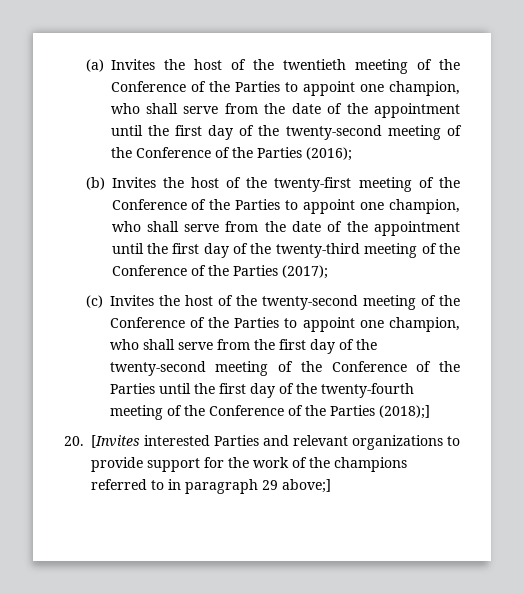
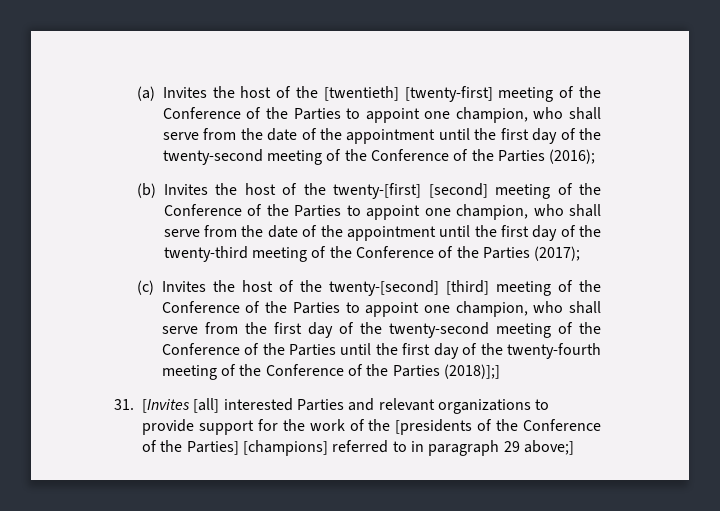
- (a) Invites the host of the twentieth meeting of the Conference of the Parties to appoint one champion, who shall serve from the date of the appointment until the first day of the twenty-second meeting of the Conference of the Parties (2016);
+ (a) Invites the host of the [twentieth] [twenty-first] meeting of the Conference of the Parties to appoint one champion, who shall serve from the date of the appointment until the first day of the twenty-second meeting of the Conference of the Parties (2016);
- (b) Invites the host of the twenty-first meeting of the Conference of the Parties to appoint one champion, who shall serve from the date of the appointment until the first day of the twenty-third meeting of the Conference of the Parties (2017);
+ (b) Invites the host of the twenty-[first] [second] meeting of the Conference of the Parties to appoint one champion, who shall serve from the date of the appointment until the first day of the twenty-third meeting of the Conference of the Parties (2017);
- (c) Invites the host of the twenty-second meeting of the Conference of the Parties to appoint one champion, who shall serve from the first day of the twenty-second meeting of the Conference of the Parties until the first day of the twenty-fourth meeting of the Conference of the Parties (2018);]
- 20. [Invites interested Parties and relevant organizations to provide support for the work of the champions referred to in paragraph 29 above;]
+ (c) Invites the host of the twenty-[second] [third] meeting of the Conference of the Parties to appoint one champion, who shall serve from the first day of the twenty-second meeting of the Conference of the Parties until the first day of the twenty-fourth meeting of the Conference of the Parties (2018)];]
+ 31. [Invites [all] interested Parties and relevant organizations to provide support for the work of the [presidents of the Conference of the Parties] [champions] referred to in paragraph 29 above;]

